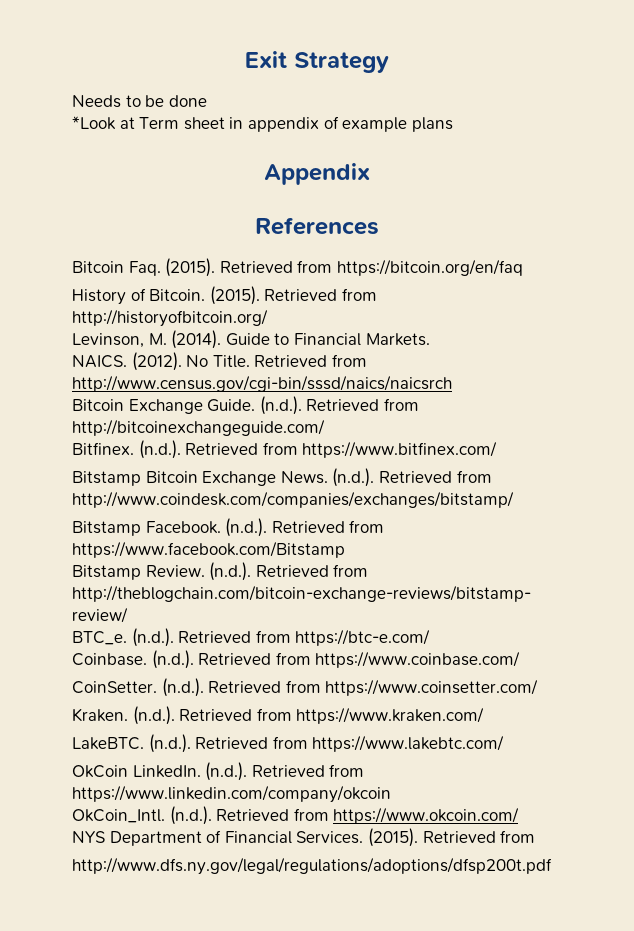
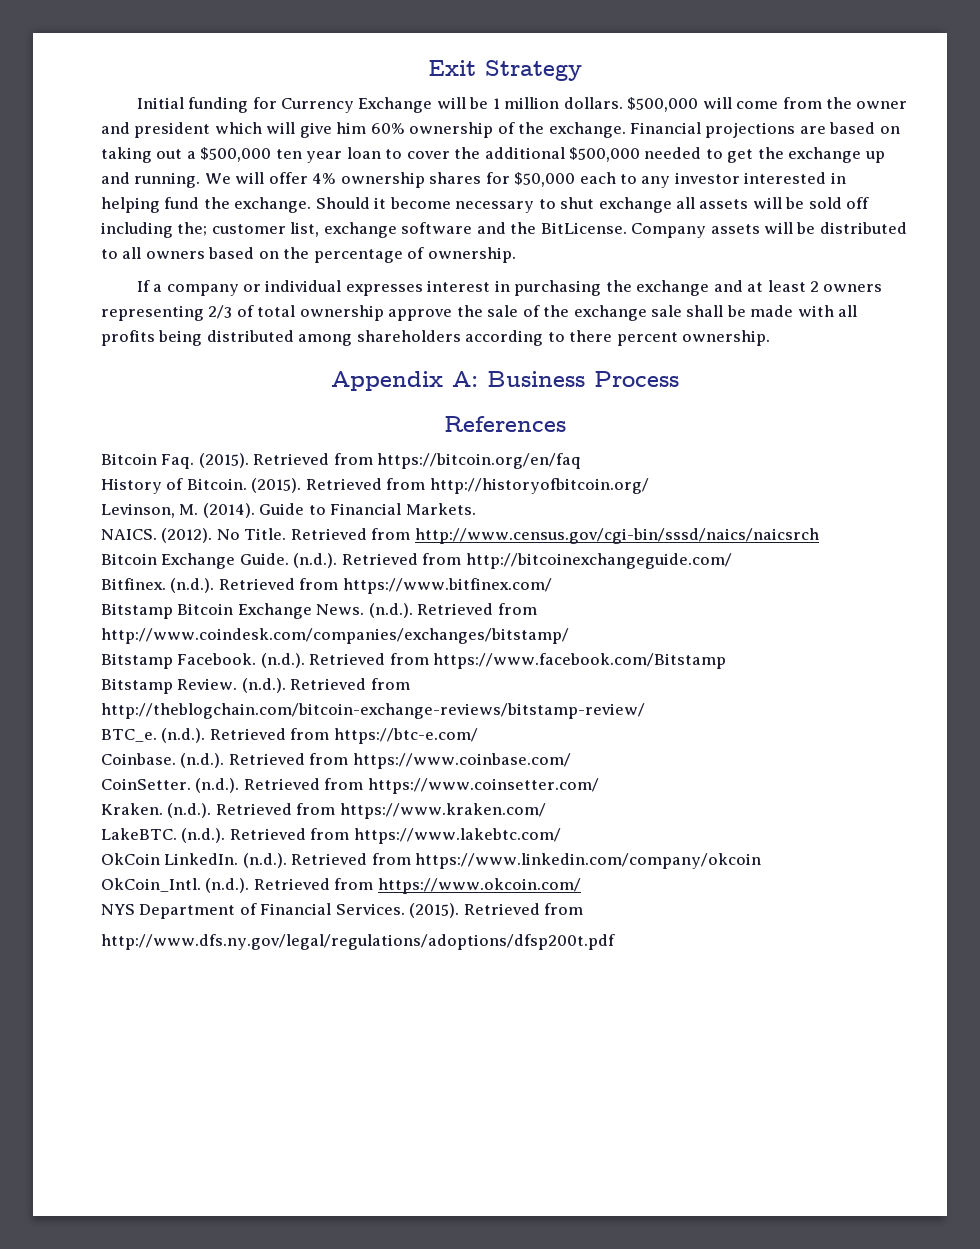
- Needs to be done
- *Look at Term sheet in appendix of example plans
- Appendix
+ Initial funding for Currency Exchange will be 1 million dollars. $500,000 will come from the owner and president which will give him 60% ownership of the exchange. Financial projections are based on taking out a $500,000 ten year loan to cover the additional $500,000 needed to get the exchange up and running. We will offer 4% ownership shares for $50,000 each to any investor interested in helping fund the exchange. Should it become necessary to shut exchange all assets will be sold off including the; customer list, exchange software and the BitLicense. Company assets will be distributed to all owners based on the percentage of ownership.
+ If a company or individual expresses interest in purchasing the exchange and at least 2 owners representing 2/3 of total ownership approve the sale of the exchange sale shall be made with all profits being distributed among shareholders according to there percent ownership.
+ Appendix A: Business Process

